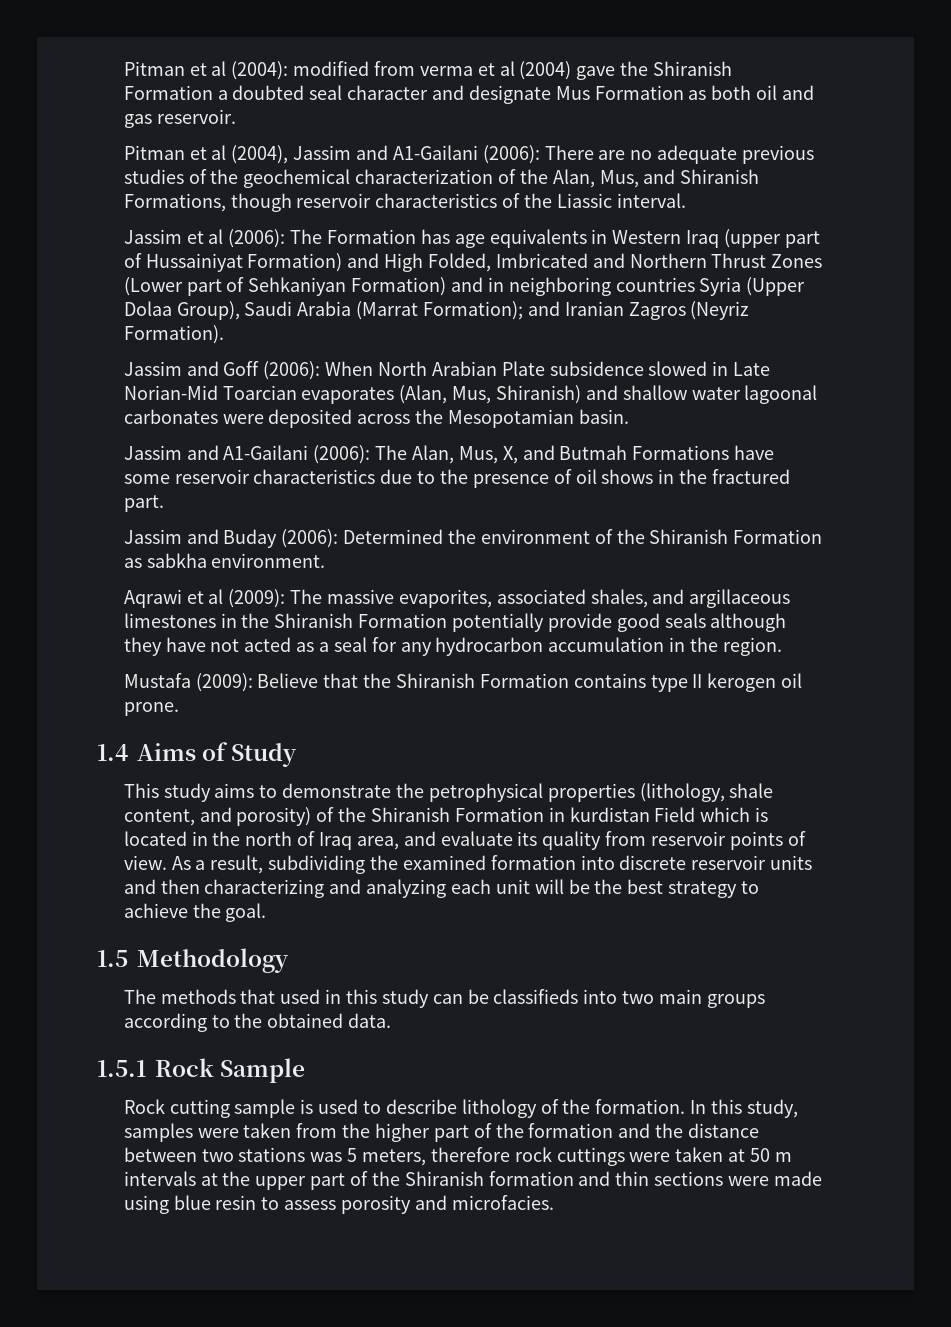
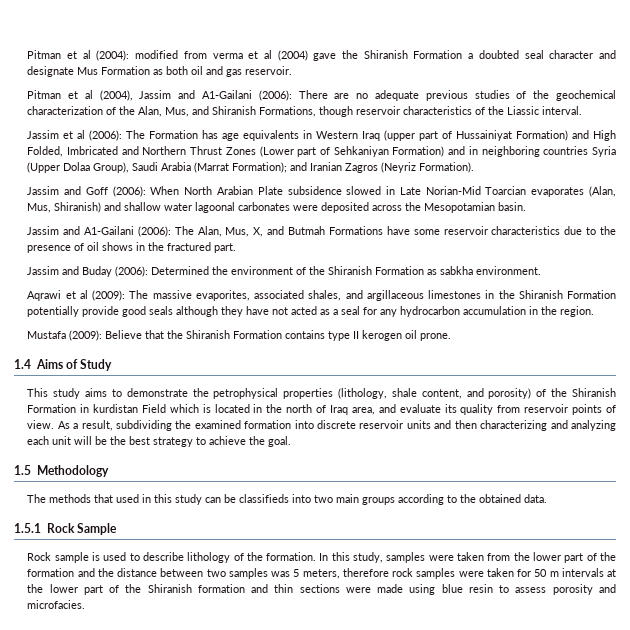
- Rock cutting sample is used to describe lithology of the formation.
+ Rock sample is used to describe lithology of the formation.
- In this study, samples were taken from the higher part of the formation and the distance between two stations was 5 meters, therefore rock cuttings were taken at 50 m intervals at the upper part of the Shiranish formation and thin sections were made using blue resin to assess porosity and microfacies.
+ In this study, samples were taken from the lower part of the formation and the distance between two samples was 5 meters, therefore rock samples were taken for 50 m intervals at the lower part of the Shiranish formation and thin sections were made using blue resin to assess porosity and microfacies.

